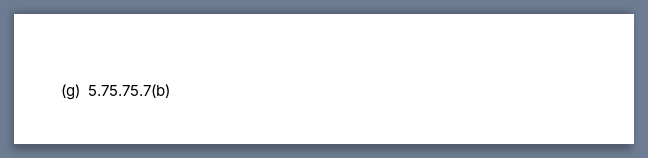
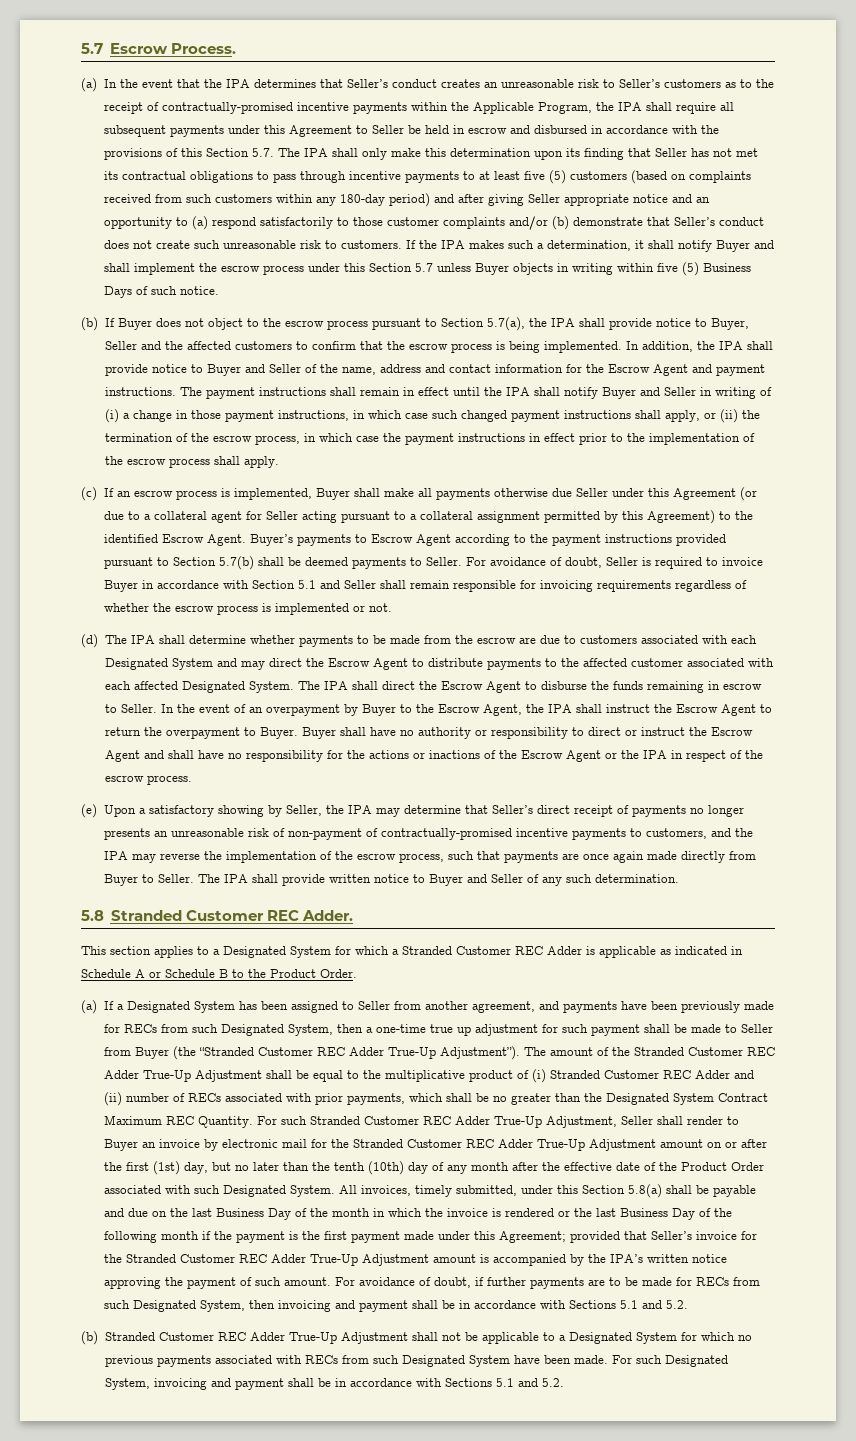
- (g) 5.75.75.7(b)
+ 5.7 Escrow Process.
+ (a) In the event that the IPA determines that Seller’s conduct creates an unreasonable risk to Seller’s customers as to the receipt of contractually-promised incentive payments within the Applicable Program, the IPA shall require all subsequent payments under this Agreement to Seller be held in escrow and disbursed in accordance with the provisions of this Section 5.7. The IPA shall only make this determination upon its finding that Seller has not met its contractual obligations to pass through incentive payments to at least five (5) customers (based on complaints received from such customers within any 180-day period) and after giving Seller appropriate notice and an opportunity to (a) respond satisfactorily to those customer complaints and/or (b) demonstrate that Seller’s conduct does not create such unreasonable risk to customers. If the IPA makes such a determination, it shall notify Buyer and shall implement the escrow process under this Section 5.7 unless Buyer objects in writing within five (5) Business Days of such notice.
+ (b) If Buyer does not object to the escrow process pursuant to Section 5.7(a), the IPA shall provide notice to Buyer, Seller and the affected customers to confirm that the escrow process is being implemented. In addition, the IPA shall provide notice to Buyer and Seller of the name, address and contact information for the Escrow Agent and payment instructions. The payment instructions shall remain in effect until the IPA shall notify Buyer and Seller in writing of (i) a change in those payment instructions, in which case such changed payment instructions shall apply, or (ii) the termination of the escrow process, in which case the payment instructions in effect prior to the implementation of the escrow process shall apply.
+ (c) If an escrow process is implemented, Buyer shall make all payments otherwise due Seller under this Agreement (or due to a collateral agent for Seller acting pursuant to a collateral assignment permitted by this Agreement) to the identified Escrow Agent. Buyer’s payments to Escrow Agent according to the payment instructions provided pursuant to Section 5.7(b) shall be deemed payments to Seller. For avoidance of doubt, Seller is required to invoice Buyer in accordance with Section 5.1 and Seller shall remain responsible for invoicing requirements regardless of whether the escrow process is implemented or not.
+ (d) The IPA shall determine whether payments to be made from the escrow are due to customers associated with each Designated System and may direct the Escrow Agent to distribute payments to the affected customer associated with each affected Designated System. The IPA shall direct the Escrow Agent to disburse the funds remaining in escrow to Seller. In the event of an overpayment by Buyer to the Escrow Agent, the IPA shall instruct the Escrow Agent to return the overpayment to Buyer. Buyer shall have no authority or responsibility to direct or instruct the Escrow Agent and shall have no responsibility for the actions or inactions of the Escrow Agent or the IPA in respect of the escrow process.
+ (e) Upon a satisfactory showing by Seller, the IPA may determine that Seller’s direct receipt of payments no longer presents an unreasonable risk of non-payment of contractually-promised incentive payments to customers, and the IPA may reverse the implementation of the escrow process, such that payments are once again made directly from Buyer to Seller. The IPA shall provide written notice to Buyer and Seller of any such determination.
+ 5.8 Stranded Customer REC Adder.
+ This section applies to a Designated System for which a Stranded Customer REC Adder is applicable as indicated in Schedule A or Schedule B to the Product Order.
+ (a) If a Designated System has been assigned to Seller from another agreement, and payments have been previously made for RECs from such Designated System, then a one-time true up adjustment for such payment shall be made to Seller from Buyer (the “Stranded Customer REC Adder True-Up Adjustment”). The amount of the Stranded Customer REC Adder True-Up Adjustment shall be equal to the multiplicative product of (i) Stranded Customer REC Adder and (ii) number of RECs associated with prior payments, which shall be no greater than the Designated System Contract Maximum REC Quantity. For such Stranded Customer REC Adder True-Up Adjustment, Seller shall render to Buyer an invoice by electronic mail for the Stranded Customer REC Adder True-Up Adjustment amount on or after the first (1st) day, but no later than the tenth (10th) day of any month after the effective date of the Product Order associated with such Designated System. All invoices, timely submitted, under this Section 5.8(a) shall be payable and due on the last Business Day of the month in which the invoice is rendered or the last Business Day of the following month if the payment is the first payment made under this Agreement; provided that Seller’s invoice for the Stranded Customer REC Adder True-Up Adjustment amount is accompanied by the IPA’s written notice approving the payment of such amount. For avoidance of doubt, if further payments are to be made for RECs from such Designated System, then invoicing and payment shall be in accordance with Sections 5.1 and 5.2.
+ (b) Stranded Customer REC Adder True-Up Adjustment shall not be applicable to a Designated System for which no previous payments associated with RECs from such Designated System have been made. For such Designated System, invoicing and payment shall be in accordance with Sections 5.1 and 5.2.

